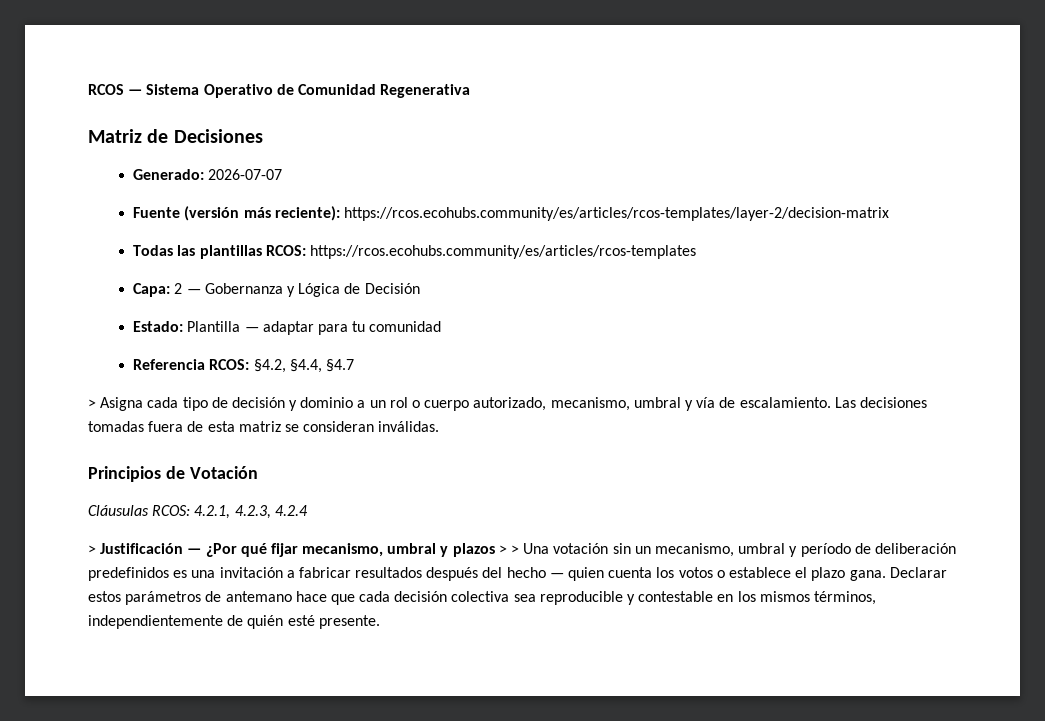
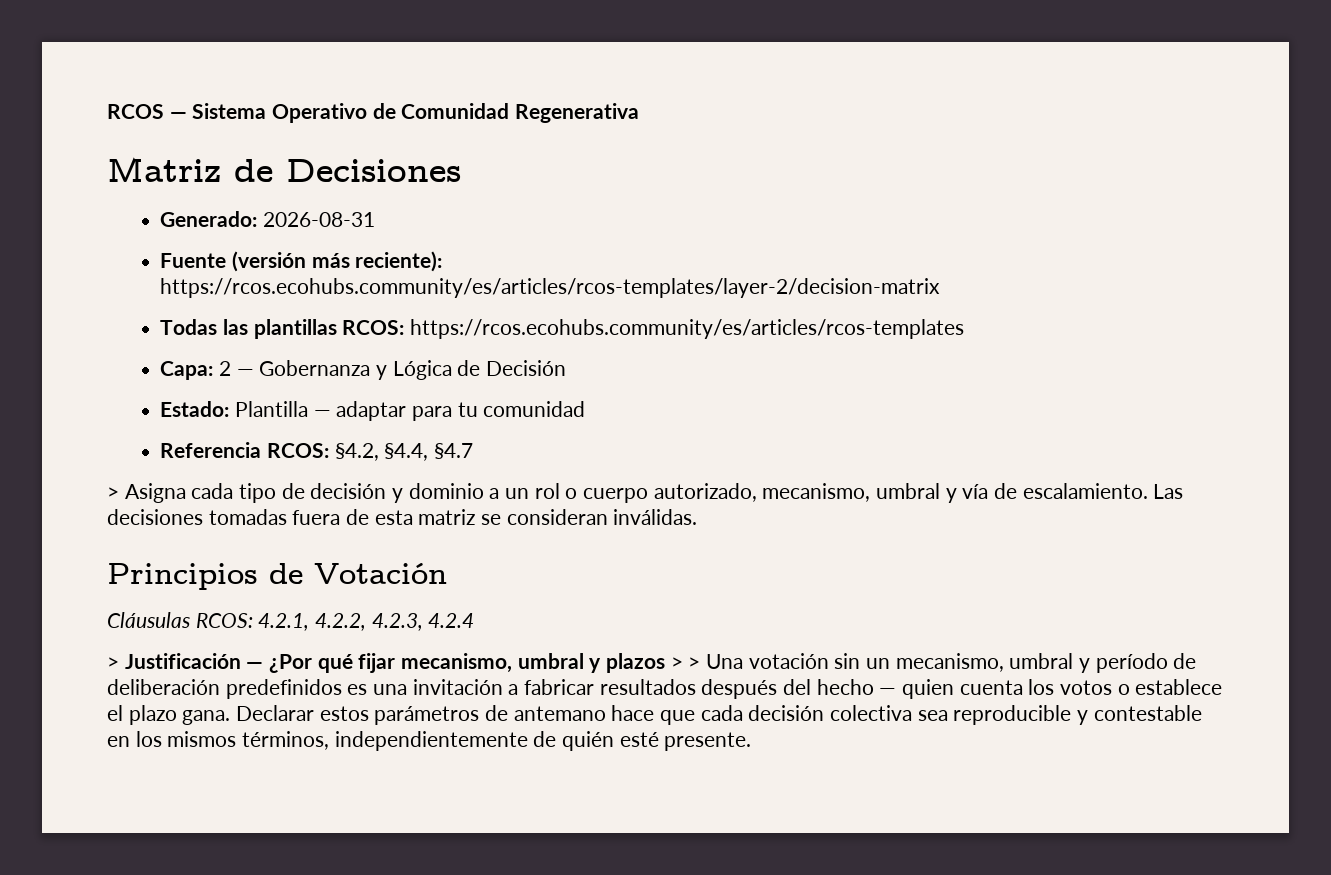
- Generado: 2026-07-07
+ Generado: 2026-08-31
- Cláusulas RCOS: 4.2.1, 4.2.3, 4.2.4
+ Cláusulas RCOS: 4.2.1, 4.2.2, 4.2.3, 4.2.4

